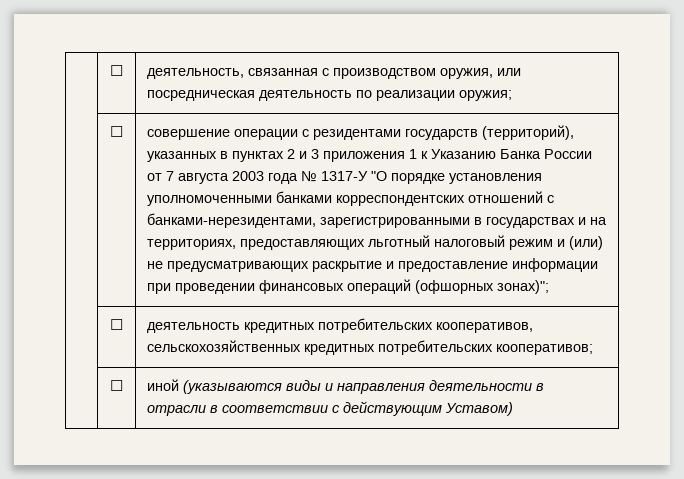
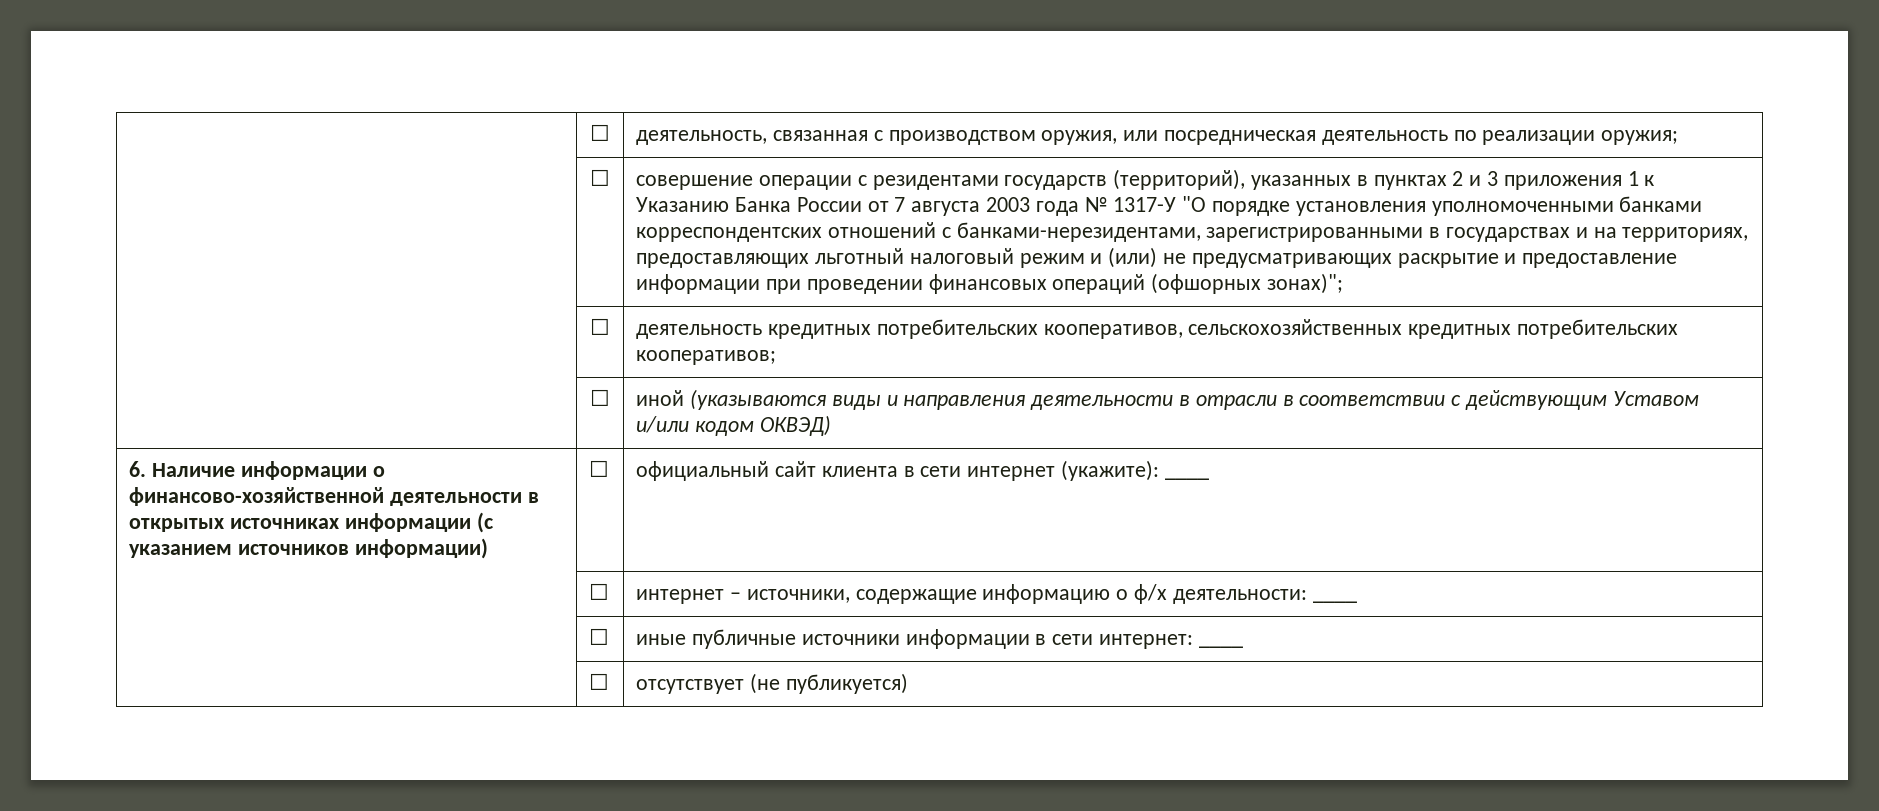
- | ☐ | иной (указываются виды и направления деятельности в отрасли в соответствии с действующим Уставом)
+ | ☐ | иной (указываются виды и направления деятельности в отрасли в соответствии с действующим Уставом и/или кодом ОКВЭД)
+ 6. Наличие информации о финансово-хозяйственной деятельности в открытых источниках информации (с указанием источников информации) | ☐ | официальный сайт клиента в сети интернет (укажите): ____
+ | ☐ | интернет – источники, содержащие информацию о ф/х деятельности: ____
+ | ☐ | иные публичные источники информации в сети интернет: ____
+ | ☐ | отсутствует (не публикуется)

